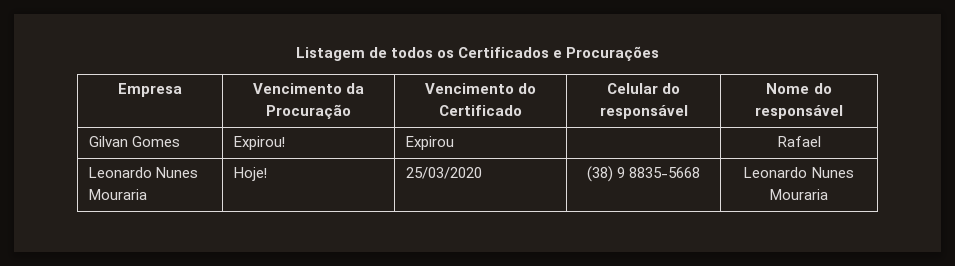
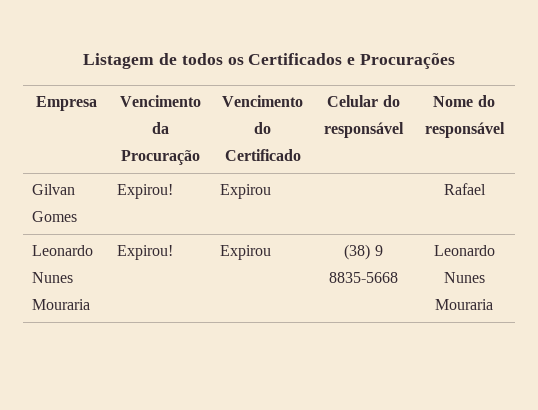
- Leonardo Nunes Mouraria | Hoje! | 25/03/2020 | (38) 9 8835-5668 | Leonardo Nunes Mouraria
+ Leonardo Nunes Mouraria | Expirou! | Expirou | (38) 9 8835-5668 | Leonardo Nunes Mouraria

